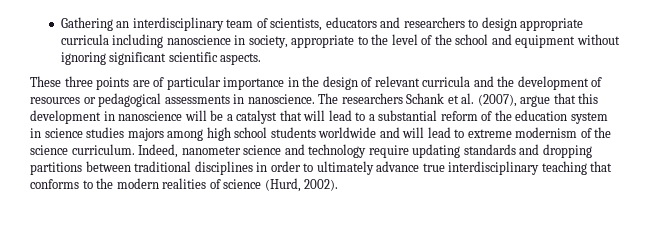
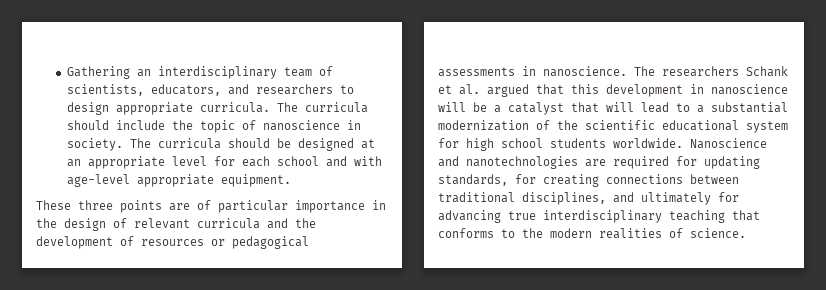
- Gathering an interdisciplinary team of scientists, educators and researchers to design appropriate curricula including nanoscience in society, appropriate to the level of the school and equipment without ignoring significant scientific aspects.
+ Gathering an interdisciplinary team of scientists, educators, and researchers to design appropriate curricula. The curricula should include the topic of nanoscience in society. The curricula should be designed at an appropriate level for each school and with age-level appropriate equipment.
- The researchers Schank et al. (2007), argue that this development in nanoscience will be a catalyst that will lead to a substantial reform of the education system in science studies majors among high school students worldwide and will lead to extreme modernism of the science curriculum. Indeed, nanometer science and technology require updating standards and dropping partitions between traditional disciplines in order to ultimately advance true interdisciplinary teaching that conforms to the modern realities of science (Hurd, 2002).
+ The researchers Schank et al. argued that this development in nanoscience will be a catalyst that will lead to a substantial modernization of the scientific educational system for high school students worldwide. Nanoscience and nanotechnologies are required for updating standards, for creating connections between traditional disciplines, and ultimately for advancing true interdisciplinary teaching that conforms to the modern realities of science.

